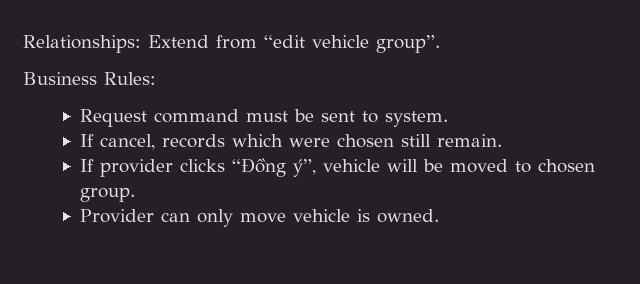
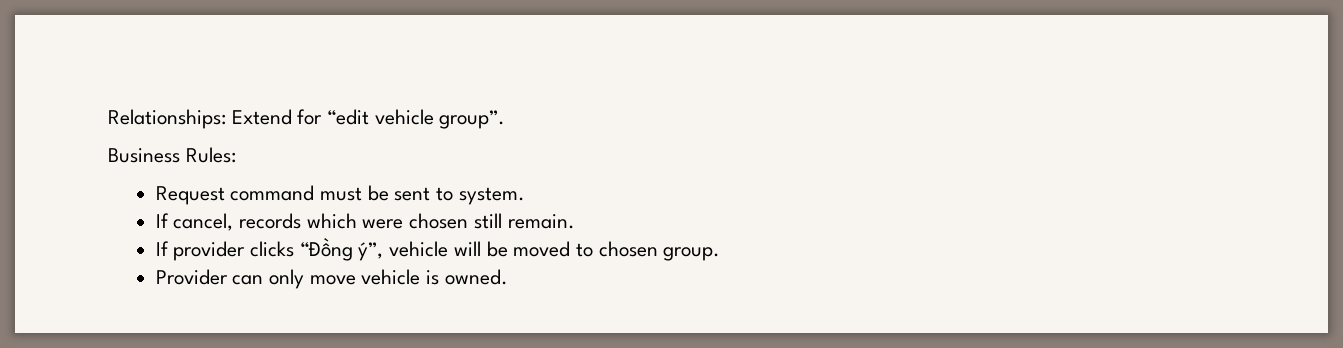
- Relationships: Extend from “edit vehicle group”.
+ Relationships: Extend for “edit vehicle group”.

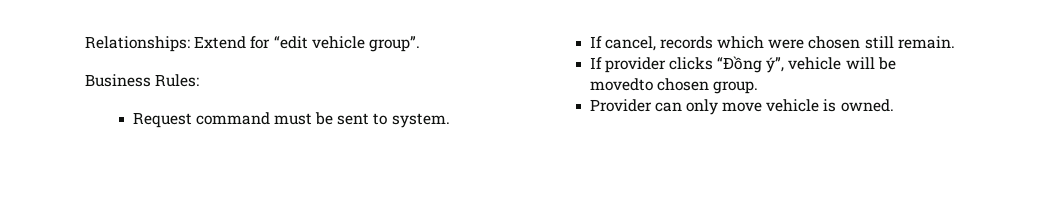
- If provider clicks “Đồng ý”, vehicle will be moved to chosen group.
+ If provider clicks “Đồng ý”, vehicle will be movedto chosen group.

